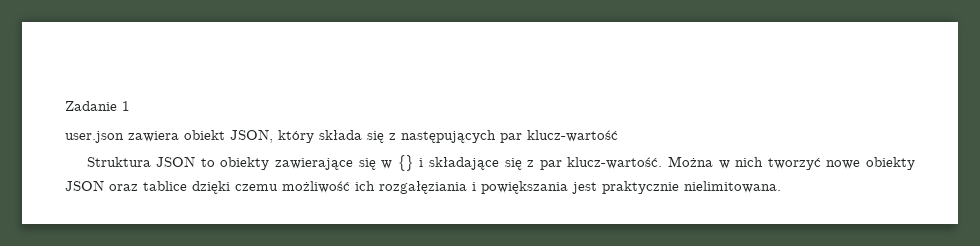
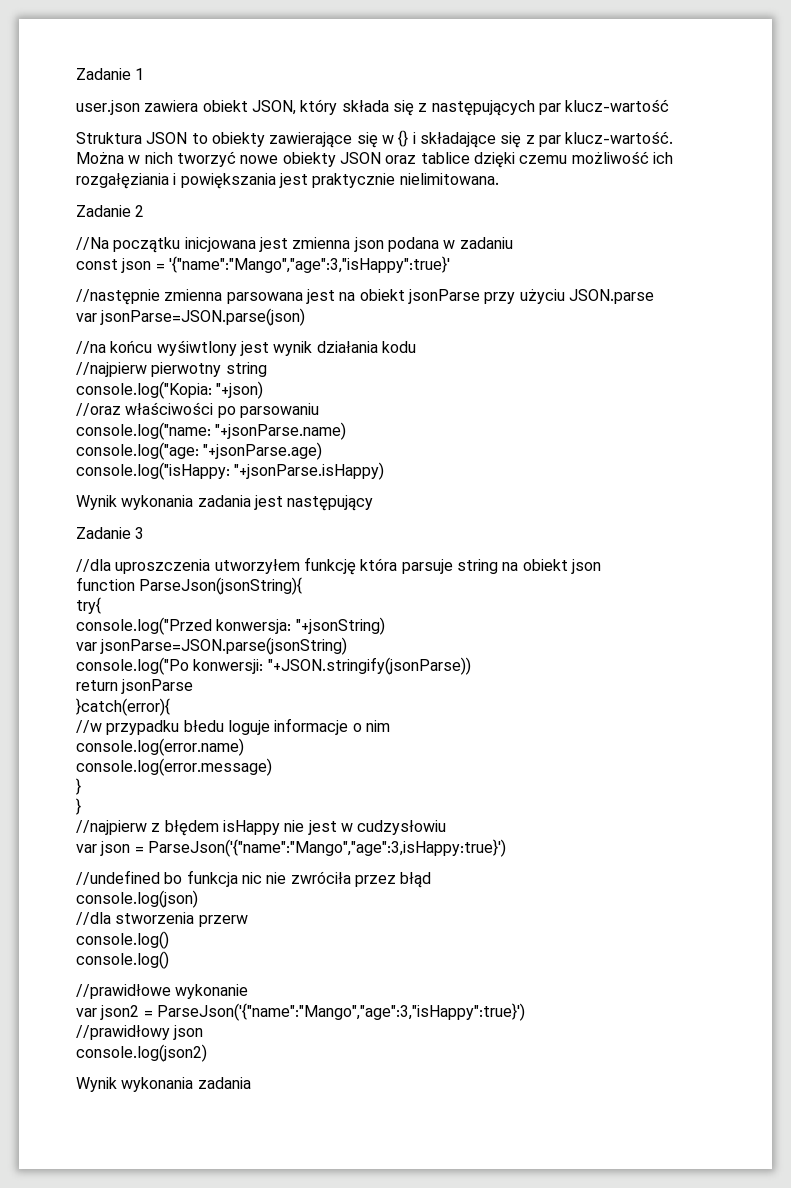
+ Zadanie 2
+ //Na początku inicjowana jest zmienna json podana w zadaniu
+ const json = '{"name":"Mango","age":3,"isHappy":true}'
+ //następnie zmienna parsowana jest na obiekt jsonParse przy użyciu JSON.parse
+ var jsonParse=JSON.parse(json)
+ //na końcu wyśiwtlony jest wynik działania kodu
+ //najpierw pierwotny string
+ console.log("Kopia: "+json)
+ //oraz właściwości po parsowaniu
+ console.log("name: "+jsonParse.name)
+ console.log("age: "+jsonParse.age)
+ console.log("isHappy: "+jsonParse.isHappy)
+ Wynik wykonania zadania jest następujący
+ Zadanie 3
+ //dla uproszczenia utworzyłem funkcję która parsuje string na obiekt json
+ function ParseJson(jsonString){
+ try{
+ console.log("Przed konwersja: "+jsonString)
+ var jsonParse=JSON.parse(jsonString)
+ console.log("Po konwersji: "+JSON.stringify(jsonParse))
+ return jsonParse
+ }catch(error){
+ //w przypadku błedu loguje informacje o nim
+ console.log(error.name)
+ console.log(error.message)
+ }
+ }
+ //najpierw z błędem isHappy nie jest w cudzysłowiu
+ var json = ParseJson('{"name":"Mango","age":3,isHappy:true}')
+ //undefined bo funkcja nic nie zwróciła przez błąd
+ console.log(json)
+ //dla stworzenia przerw
+ console.log()
+ console.log()
+ //prawidłowe wykonanie
+ var json2 = ParseJson('{"name":"Mango","age":3,"isHappy":true}')
+ //prawidłowy json
+ console.log(json2)
+ Wynik wykonania zadania

